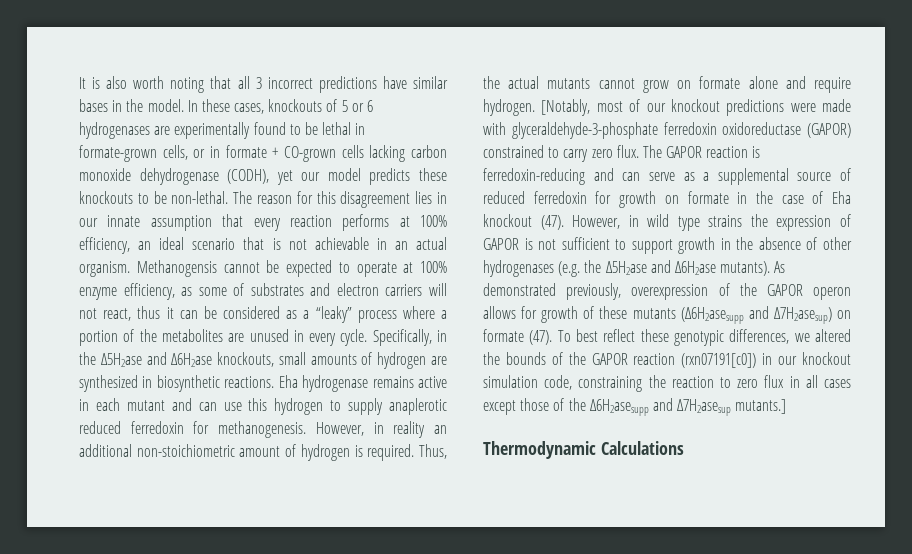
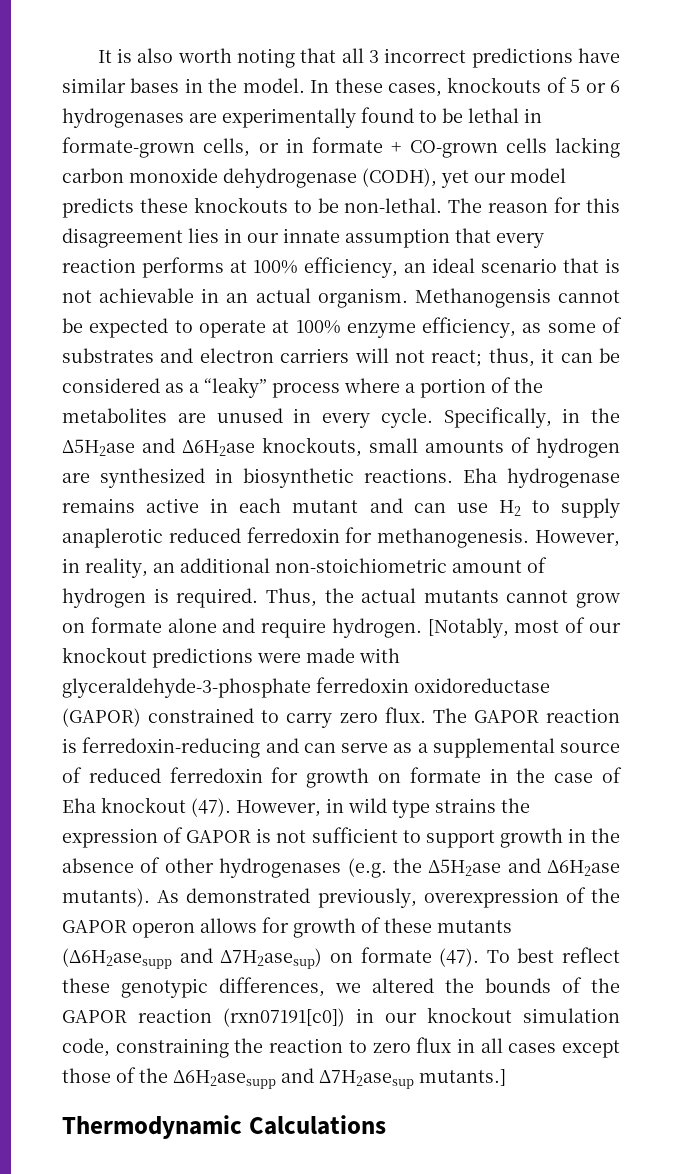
- Methanogensis cannot be expected to operate at 100% enzyme efficiency, as some of substrates and electron carriers will not react, thus it can be considered as a “leaky” process where a portion of the metabolites are unused in every cycle.
+ Methanogensis cannot be expected to operate at 100% enzyme efficiency, as some of substrates and electron carriers will not react; thus, it can be considered as a “leaky” process where a portion of the metabolites are unused in every cycle.
- Eha hydrogenase remains active in each mutant and can use this hydrogen to supply anaplerotic reduced ferredoxin for methanogenesis.
+ Eha hydrogenase remains active in each mutant and can use H2 to supply anaplerotic reduced ferredoxin for methanogenesis.
- However, in reality an additional non-stoichiometric amount of hydrogen is required.
+ However, in reality, an additional non-stoichiometric amount of hydrogen is required.

